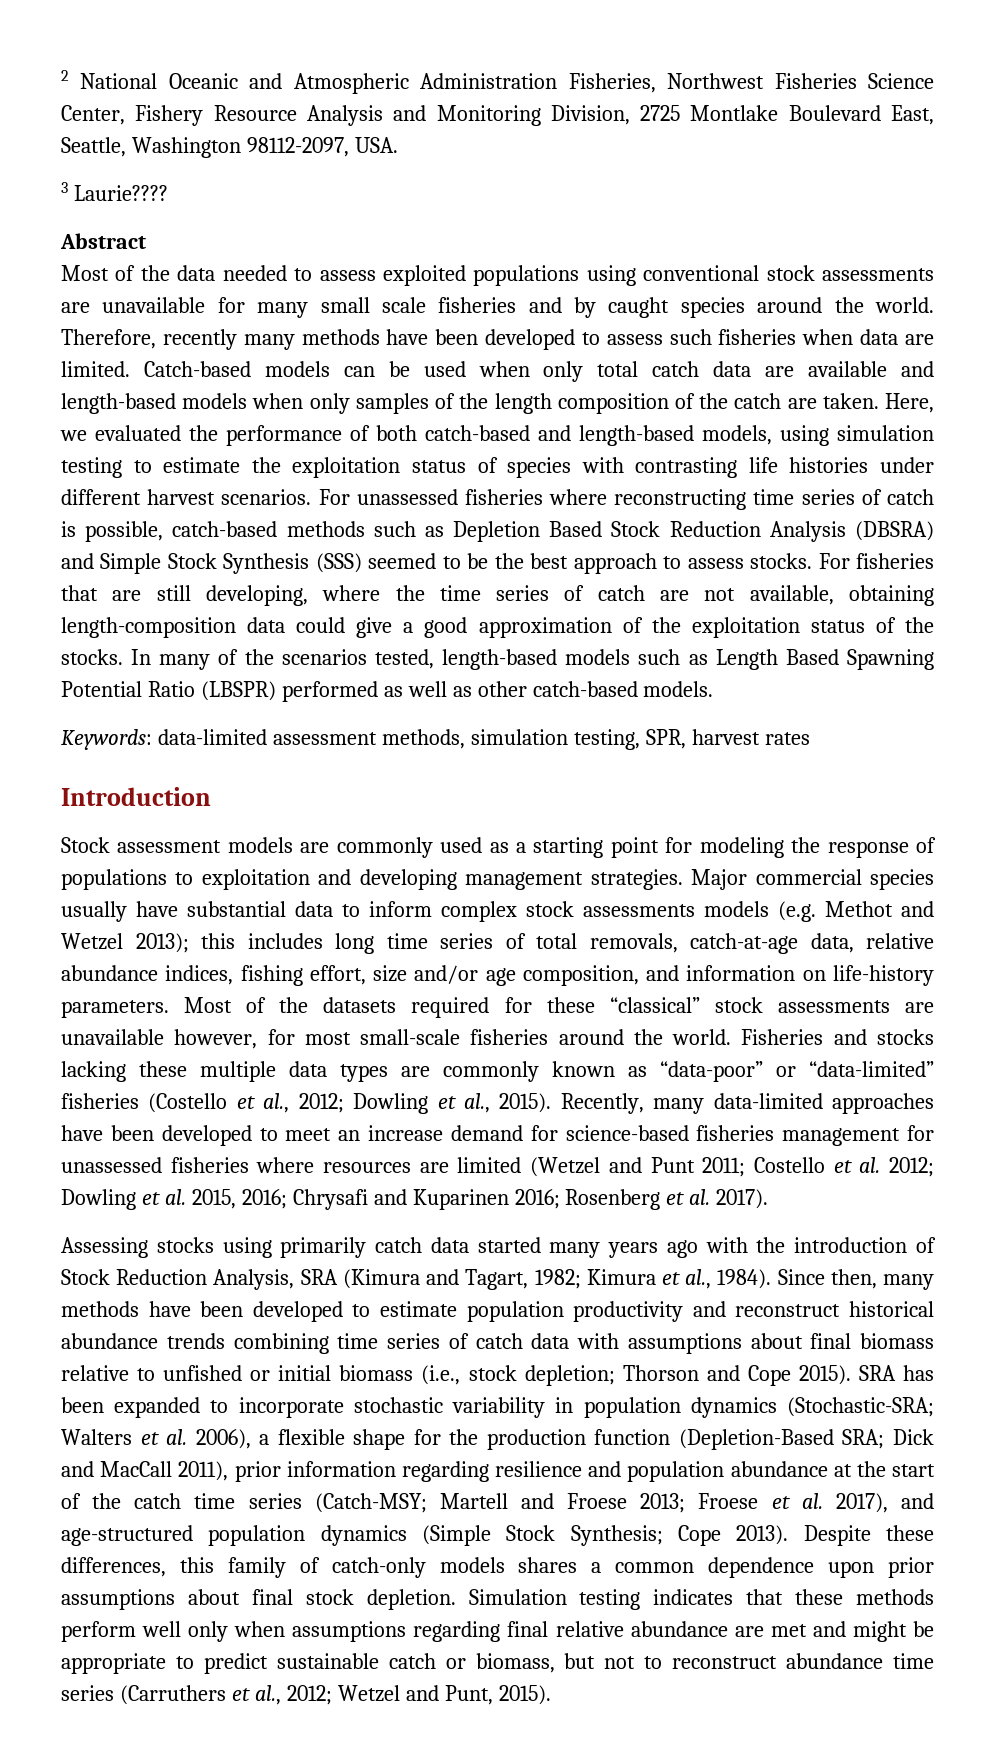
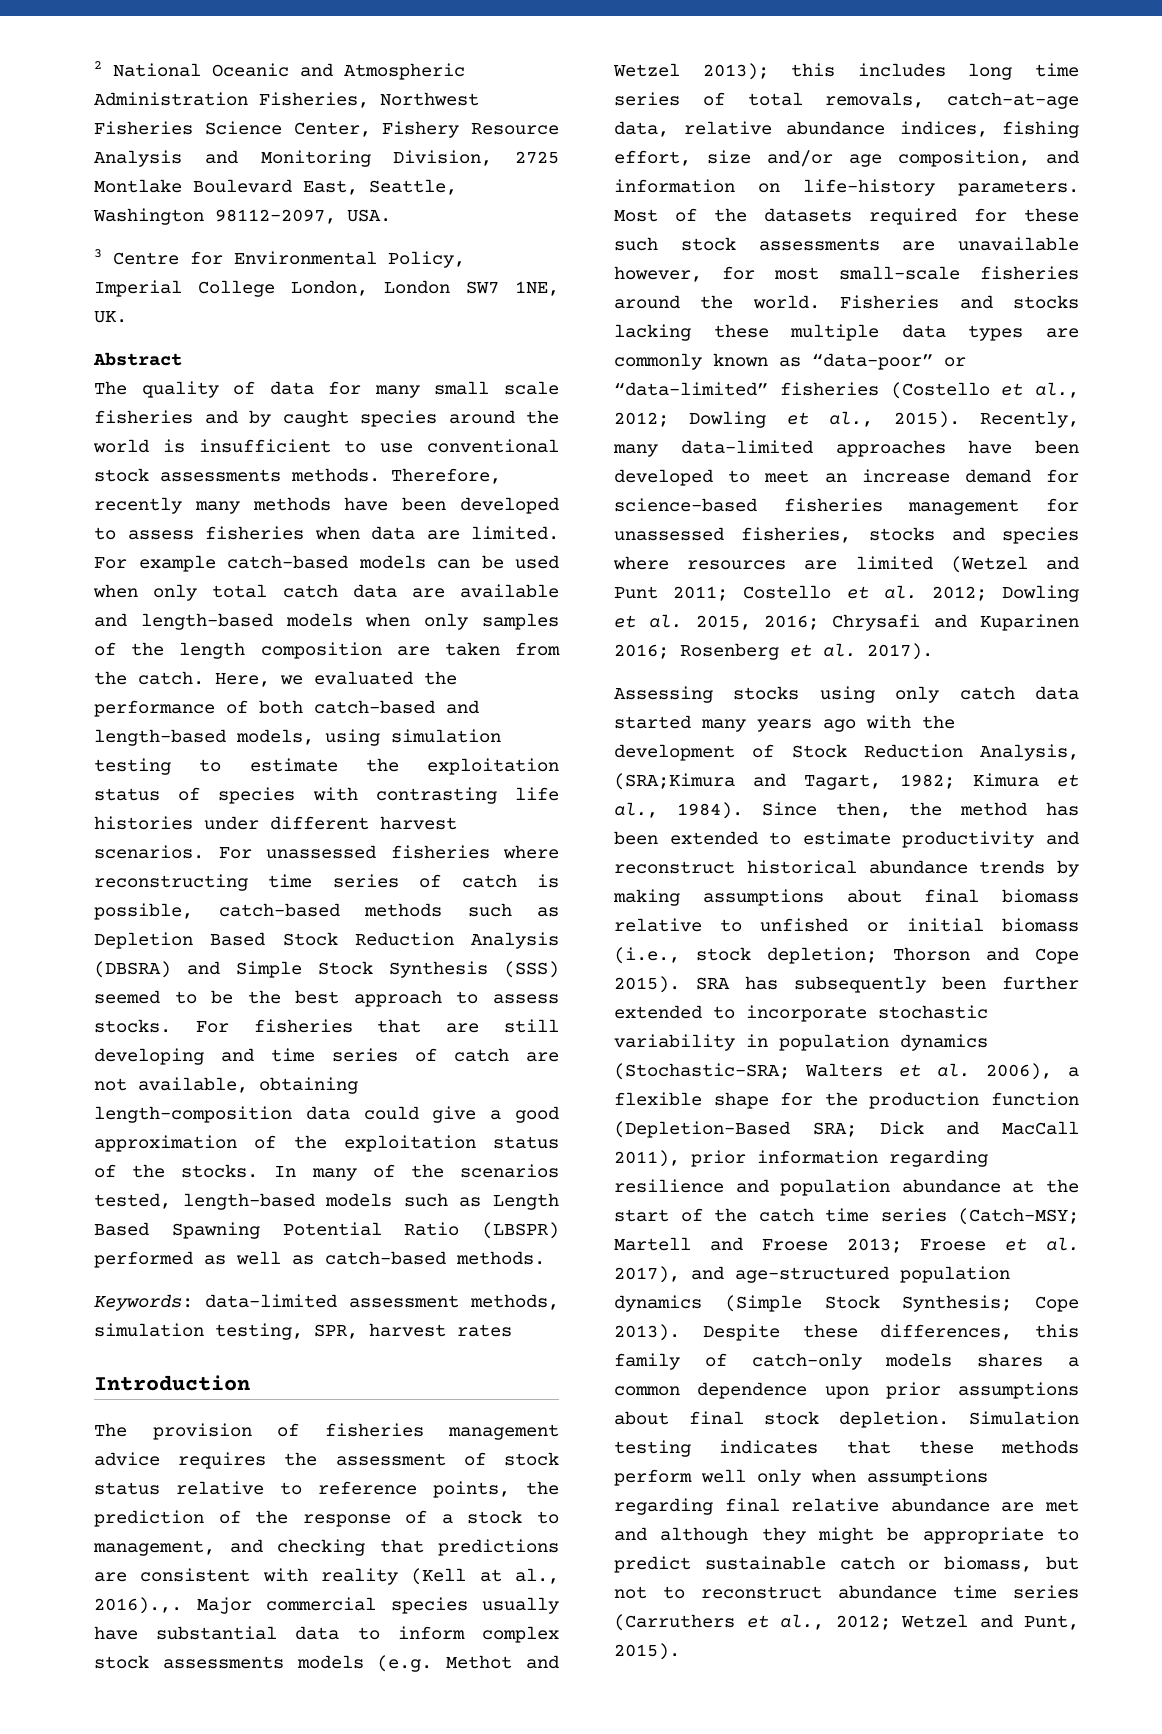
- 3 Laurie????
+ 3 Centre for Environmental Policy, Imperial College London, London SW7 1NE, UK.
  Abstract
- Most of the data needed to assess exploited populations using conventional stock assessments are unavailable for many small scale fisheries and by caught species around the world.
+ The quality of data for many small scale fisheries and by caught species around the world is insufficient to use conventional stock assessments methods.
- Therefore, recently many methods have been developed to assess such fisheries when data are limited.
+ Therefore, recently many methods have been developed to assess fisheries when data are limited.
- Catch-based models can be used when only total catch data are available and length-based models when only samples of the length composition of the catch are taken.
+ For example catch-based models can be used when only total catch data are available and length-based models when only samples of the length composition are taken from the catch.
- For fisheries that are still developing, where the time series of catch are not available, obtaining length-composition data could give a good approximation of the exploitation status of the stocks.
+ For fisheries that are still developing and time series of catch are not available, obtaining length-composition data could give a good approximation of the exploitation status of the stocks.
- In many of the scenarios tested, length-based models such as Length Based Spawning Potential Ratio (LBSPR) performed as well as other catch-based models.
+ In many of the scenarios tested, length-based models such as Length Based Spawning Potential Ratio (LBSPR) performed as well as catch-based methods.
- Stock assessment models are commonly used as a starting point for modeling the response of populations to exploitation and developing management strategies. Major commercial species usually have substantial data to inform complex stock assessments models (e.g. Methot and Wetzel 2013); this includes long time series of total removals, catch-at-age data, relative abundance indices, fishing effort, size and/or age composition, and information on life-history parameters.
+ The provision of fisheries management advice requires the assessment of stock status relative to reference points, the prediction of the response of a stock to management, and checking that predictions are consistent with reality (Kell at al., 2016).,. Major commercial species usually have substantial data to inform complex stock assessments models (e.g. Methot and Wetzel 2013); this includes long time series of total removals, catch-at-age data, relative abundance indices, fishing effort, size and/or age composition, and information on life-history parameters.
- Most of the datasets required for these “classical” stock assessments are unavailable however, for most small-scale fisheries around the world.
+ Most of the datasets required for these such stock assessments are unavailable however, for most small-scale fisheries around the world.
- Recently, many data-limited approaches have been developed to meet an increase demand for science-based fisheries management for unassessed fisheries where resources are limited (Wetzel and Punt 2011; Costello et al. 2012; Dowling et al. 2015, 2016; Chrysafi and Kuparinen 2016; Rosenberg et al. 2017).
+ Recently, many data-limited approaches have been developed to meet an increase demand for science-based fisheries management for unassessed fisheries, stocks and species where resources are limited (Wetzel and Punt 2011; Costello et al. 2012; Dowling et al. 2015, 2016; Chrysafi and Kuparinen 2016; Rosenberg et al. 2017).
- Assessing stocks using primarily catch data started many years ago with the introduction of Stock Reduction Analysis, SRA (Kimura and Tagart, 1982; Kimura et al., 1984).
+ Assessing stocks using only catch data started many years ago with the development of Stock Reduction Analysis, (SRA;Kimura and Tagart, 1982; Kimura et al., 1984).
- Since then, many methods have been developed to estimate population productivity and reconstruct historical abundance trends combining time series of catch data with assumptions about final biomass relative to unfished or initial biomass (i.e., stock depletion; Thorson and Cope 2015).
+ Since then, the method has been extended to estimate productivity and reconstruct historical abundance trends by making assumptions about final biomass relative to unfished or initial biomass (i.e., stock depletion; Thorson and Cope 2015).
- SRA has been expanded to incorporate stochastic variability in population dynamics (Stochastic-SRA; Walters et al. 2006), a flexible shape for the production function (Depletion-Based SRA; Dick and MacCall 2011), prior information regarding resilience and population abundance at the start of the catch time series (Catch-MSY; Martell and Froese 2013; Froese et al. 2017), and age-structured population dynamics (Simple Stock Synthesis; Cope 2013).
+ SRA has subsequently been further extended to incorporate stochastic variability in population dynamics (Stochastic-SRA; Walters et al. 2006), a flexible shape for the production function (Depletion-Based SRA; Dick and MacCall 2011), prior information regarding resilience and population abundance at the start of the catch time series (Catch-MSY; Martell and Froese 2013; Froese et al. 2017), and age-structured population dynamics (Simple Stock Synthesis; Cope 2013).
- Simulation testing indicates that these methods perform well only when assumptions regarding final relative abundance are met and might be appropriate to predict sustainable catch or biomass, but not to reconstruct abundance time series (Carruthers et al., 2012; Wetzel and Punt, 2015).
+ Simulation testing indicates that these methods perform well only when assumptions regarding final relative abundance are met and although they might be appropriate to predict sustainable catch or biomass, but not to reconstruct abundance time series (Carruthers et al., 2012; Wetzel and Punt, 2015).

